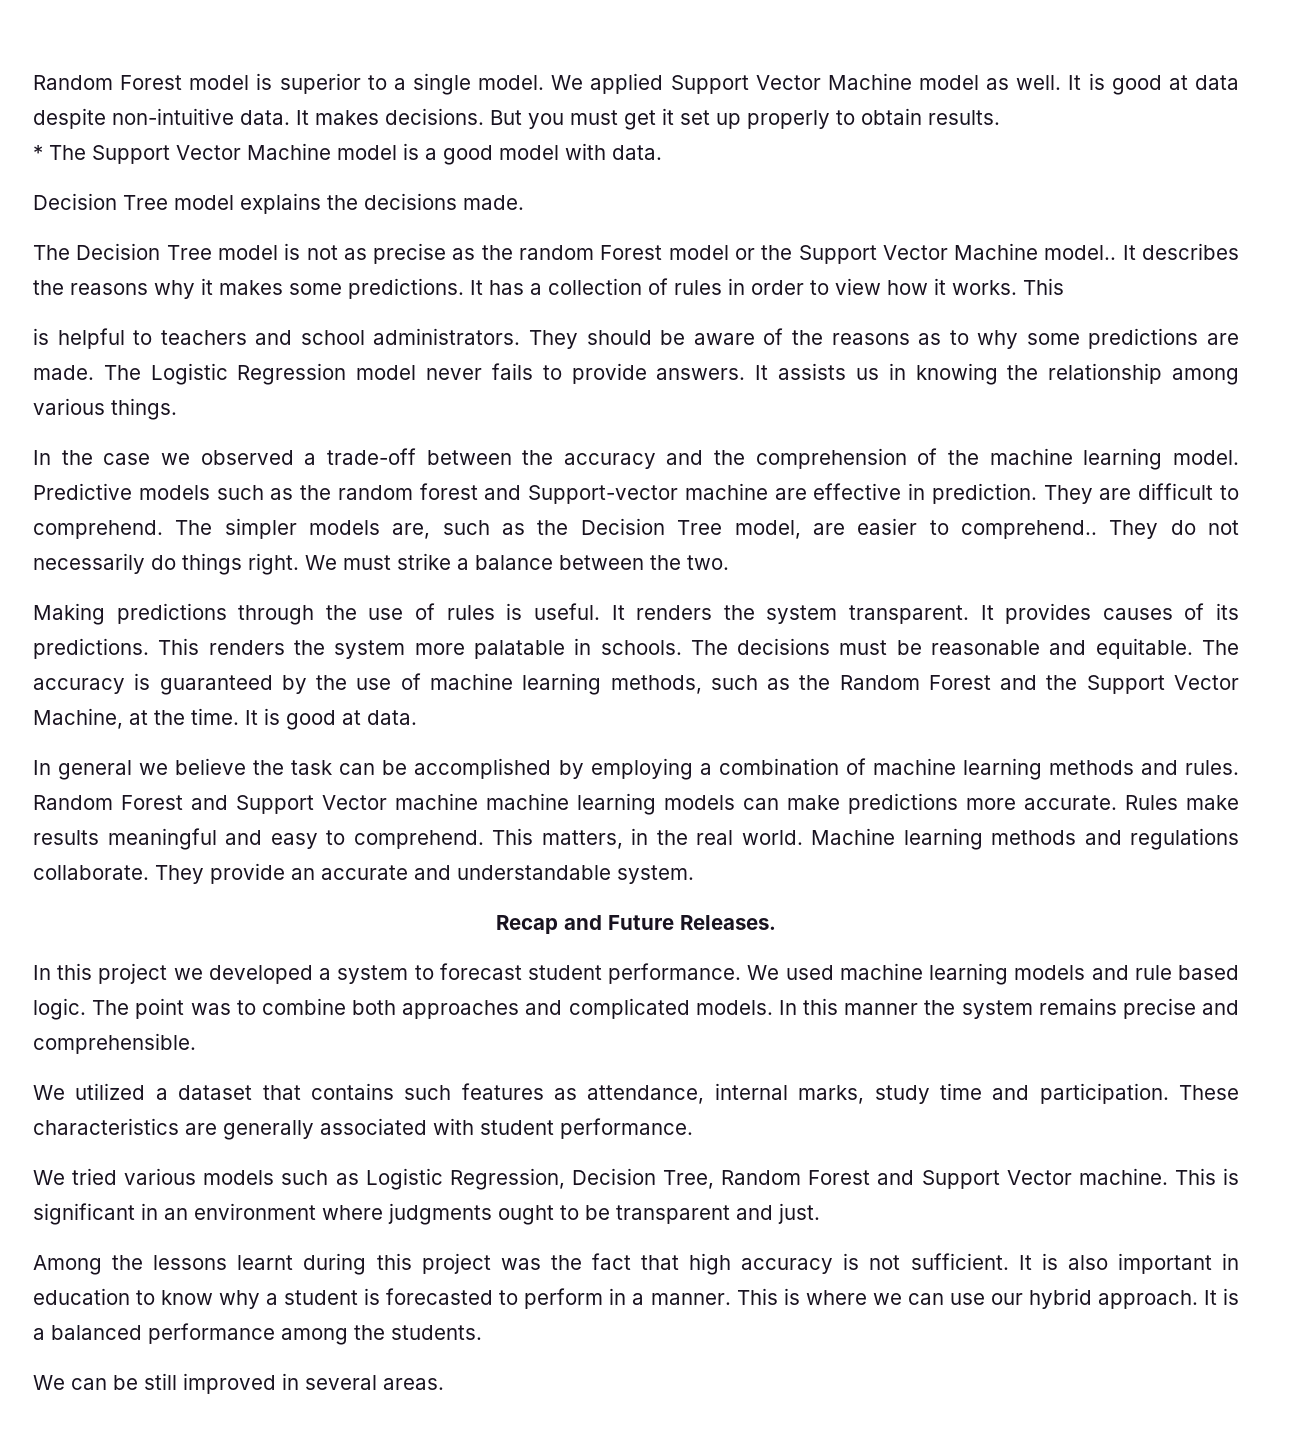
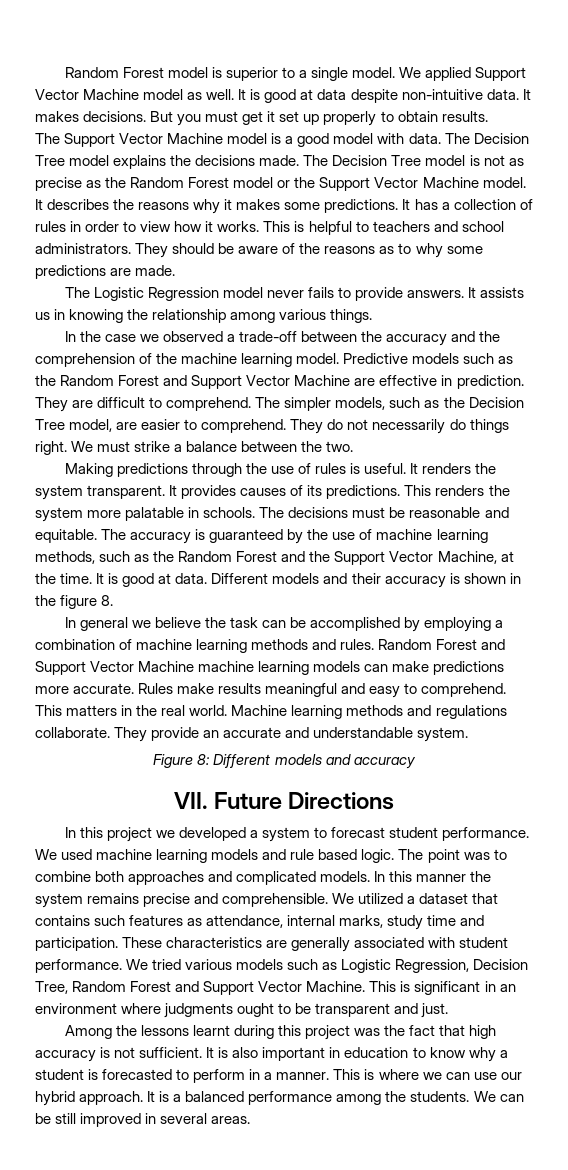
- * The Support Vector Machine model is a good model with data.
- Decision Tree model explains the decisions made.
- The Decision Tree model is not as precise as the random Forest model or the Support Vector Machine model..
+ The Support Vector Machine model is a good model with data. The Decision Tree model explains the decisions made. The Decision Tree model is not as precise as the Random Forest model or the Support Vector Machine model.
- It has a collection of rules in order to view how it works. This
- is helpful to teachers and school administrators.
+ It has a collection of rules in order to view how it works. This is helpful to teachers and school administrators.
- They should be aware of the reasons as to why some predictions are made. The Logistic Regression model never fails to provide answers.
+ They should be aware of the reasons as to why some predictions are made.
+ The Logistic Regression model never fails to provide answers.
- Predictive models such as the random forest and Support-vector machine are effective in prediction.
+ Predictive models such as the Random Forest and Support Vector Machine are effective in prediction.
- The simpler models are, such as the Decision Tree model, are easier to comprehend..
+ The simpler models, such as the Decision Tree model, are easier to comprehend.
+ Different models and their accuracy is shown in the figure 8.
- Random Forest and Support Vector machine machine learning models can make predictions more accurate.
+ Random Forest and Support Vector Machine machine learning models can make predictions more accurate.
- This matters, in the real world.
+ This matters in the real world.
- Recap and Future Releases.
+ Figure 8: Different models and accuracy
+ VII. Future Directions
- In this manner the system remains precise and comprehensible.
- We utilized a dataset that contains such features as attendance, internal marks, study time and participation.
+ In this manner the system remains precise and comprehensible. We utilized a dataset that contains such features as attendance, internal marks, study time and participation.
- These characteristics are generally associated with student performance.
- We tried various models such as Logistic Regression, Decision Tree, Random Forest and Support Vector machine.
+ These characteristics are generally associated with student performance. We tried various models such as Logistic Regression, Decision Tree, Random Forest and Support Vector Machine.
- It is a balanced performance among the students.
- We can be still improved in several areas.
+ It is a balanced performance among the students. We can be still improved in several areas.

